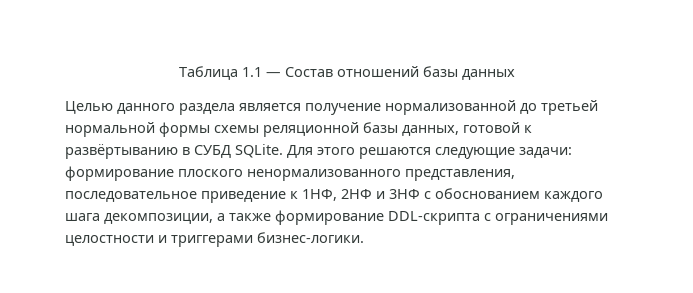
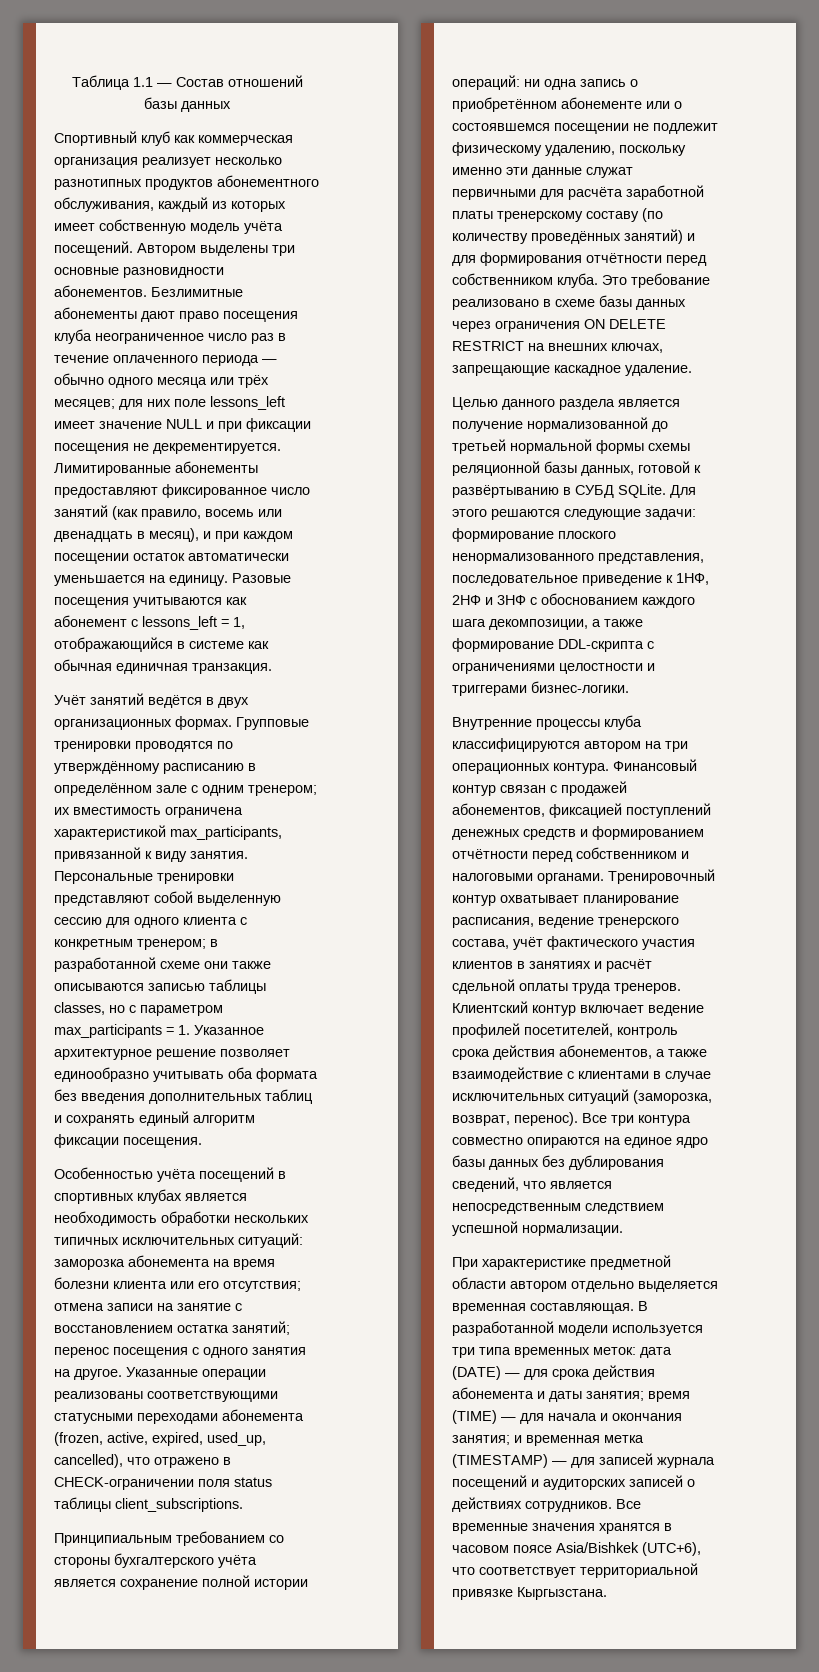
+ Спортивный клуб как коммерческая организация реализует несколько разнотипных продуктов абонементного обслуживания, каждый из которых имеет собственную модель учёта посещений. Автором выделены три основные разновидности абонементов. Безлимитные абонементы дают право посещения клуба неограниченное число раз в течение оплаченного периода — обычно одного месяца или трёх месяцев; для них поле lessons_left имеет значение NULL и при фиксации посещения не декрементируется. Лимитированные абонементы предоставляют фиксированное число занятий (как правило, восемь или двенадцать в месяц), и при каждом посещении остаток автоматически уменьшается на единицу. Разовые посещения учитываются как абонемент с lessons_left = 1, отображающийся в системе как обычная единичная транзакция.
+ Учёт занятий ведётся в двух организационных формах. Групповые тренировки проводятся по утверждённому расписанию в определённом зале с одним тренером; их вместимость ограничена характеристикой max_participants, привязанной к виду занятия. Персональные тренировки представляют собой выделенную сессию для одного клиента с конкретным тренером; в разработанной схеме они также описываются записью таблицы classes, но с параметром max_participants = 1. Указанное архитектурное решение позволяет единообразно учитывать оба формата без введения дополнительных таблиц и сохранять единый алгоритм фиксации посещения.
+ Особенностью учёта посещений в спортивных клубах является необходимость обработки нескольких типичных исключительных ситуаций: заморозка абонемента на время болезни клиента или его отсутствия; отмена записи на занятие с восстановлением остатка занятий; перенос посещения с одного занятия на другое. Указанные операции реализованы соответствующими статусными переходами абонемента (frozen, active, expired, used_up, cancelled), что отражено в CHECK-ограничении поля status таблицы client_subscriptions.
+ Принципиальным требованием со стороны бухгалтерского учёта является сохранение полной истории операций: ни одна запись о приобретённом абонементе или о состоявшемся посещении не подлежит физическому удалению, поскольку именно эти данные служат первичными для расчёта заработной платы тренерскому составу (по количеству проведённых занятий) и для формирования отчётности перед собственником клуба. Это требование реализовано в схеме базы данных через ограничения ON DELETE RESTRICT на внешних ключах, запрещающие каскадное удаление.
+ Внутренние процессы клуба классифицируются автором на три операционных контура. Финансовый контур связан с продажей абонементов, фиксацией поступлений денежных средств и формированием отчётности перед собственником и налоговыми органами. Тренировочный контур охватывает планирование расписания, ведение тренерского состава, учёт фактического участия клиентов в занятиях и расчёт сдельной оплаты труда тренеров. Клиентский контур включает ведение профилей посетителей, контроль срока действия абонементов, а также взаимодействие с клиентами в случае исключительных ситуаций (заморозка, возврат, перенос). Все три контура совместно опираются на единое ядро базы данных без дублирования сведений, что является непосредственным следствием успешной нормализации.
+ При характеристике предметной области автором отдельно выделяется временная составляющая. В разработанной модели используется три типа временных меток: дата (DATE) — для срока действия абонемента и даты занятия; время (TIME) — для начала и окончания занятия; и временная метка (TIMESTAMP) — для записей журнала посещений и аудиторских записей о действиях сотрудников. Все временные значения хранятся в часовом поясе Asia/Bishkek (UTC+6), что соответствует территориальной привязке Кыргызстана.

